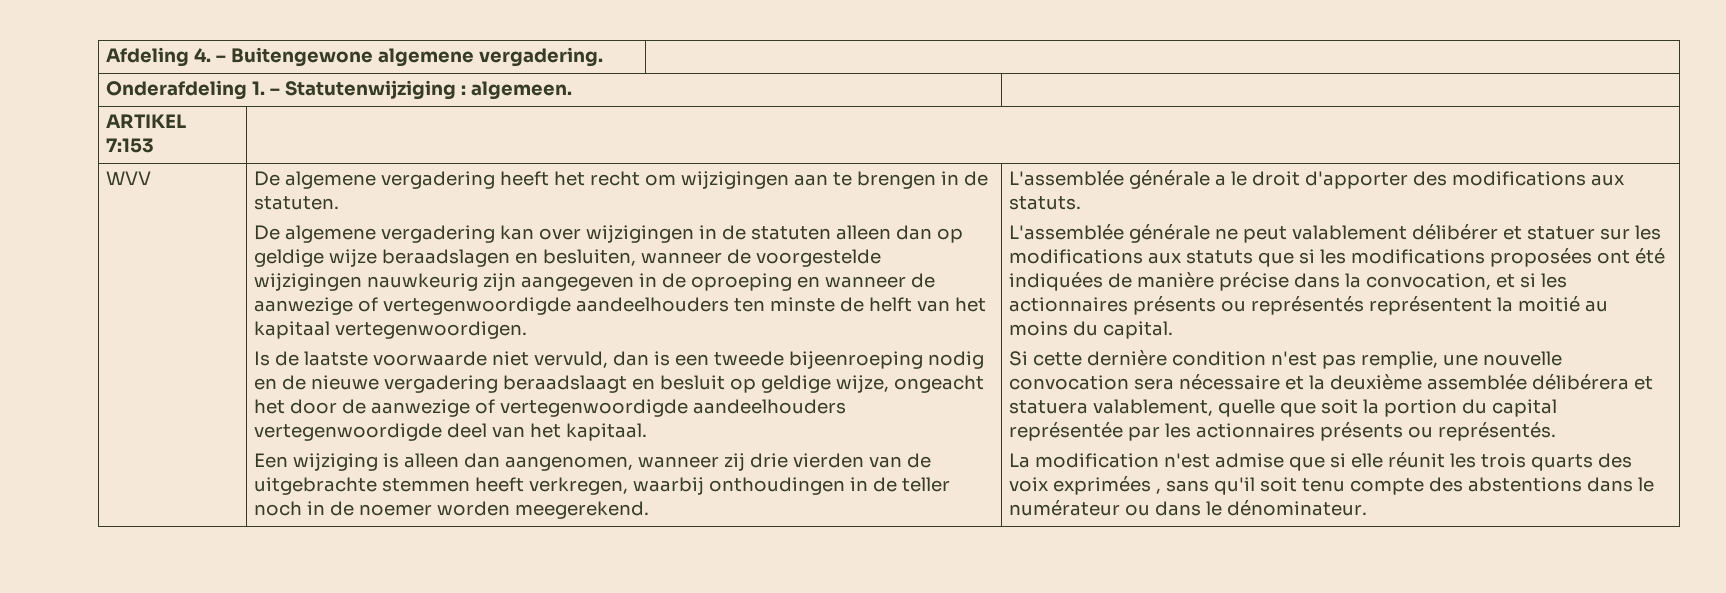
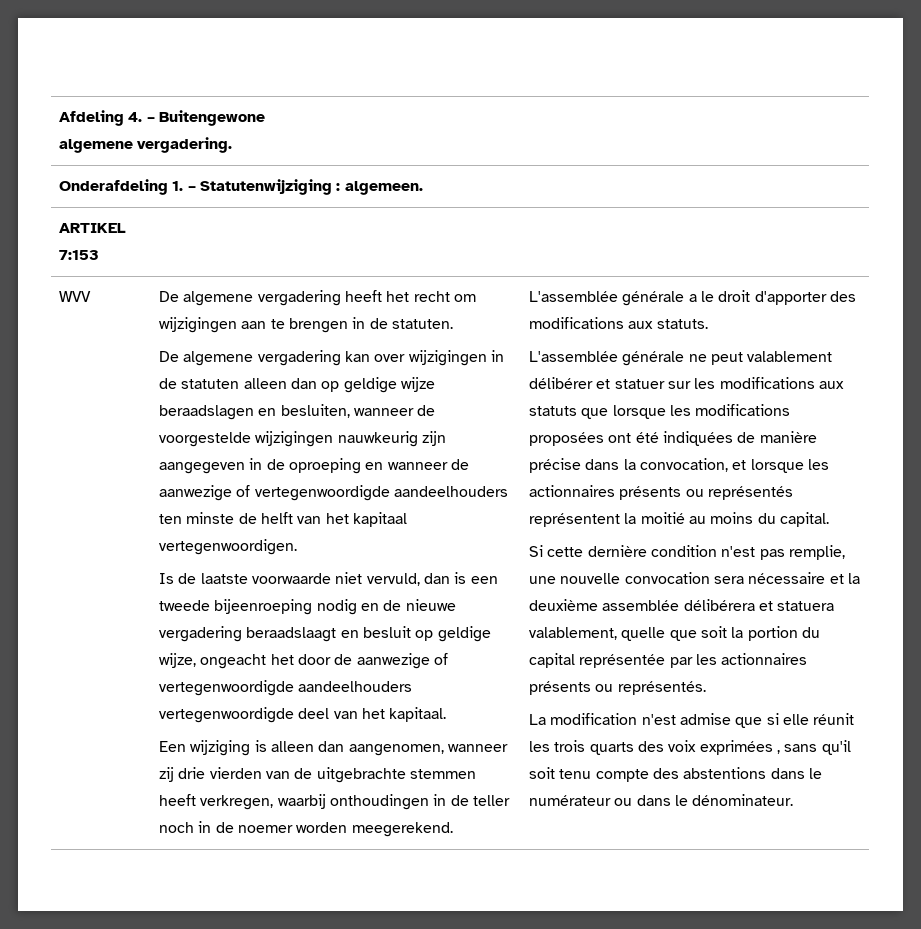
- L'assemblée générale ne peut valablement délibérer et statuer sur les modifications aux statuts que si les modifications proposées ont été indiquées de manière précise dans la convocation, et si les actionnaires présents ou représentés représentent la moitié au moins du capital.
+ L'assemblée générale ne peut valablement délibérer et statuer sur les modifications aux statuts que lorsque les modifications proposées ont été indiquées de manière précise dans la convocation, et lorsque les actionnaires présents ou représentés représentent la moitié au moins du capital.

